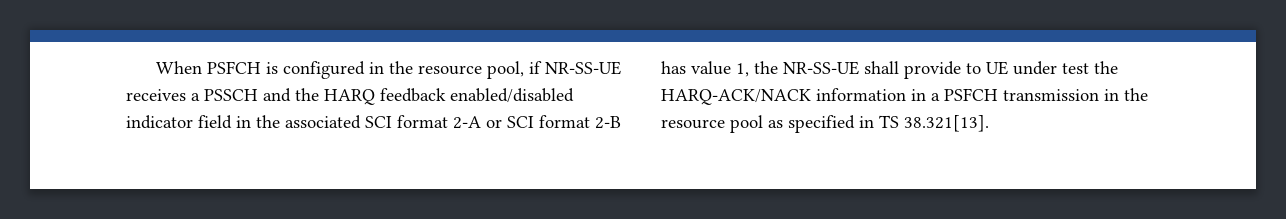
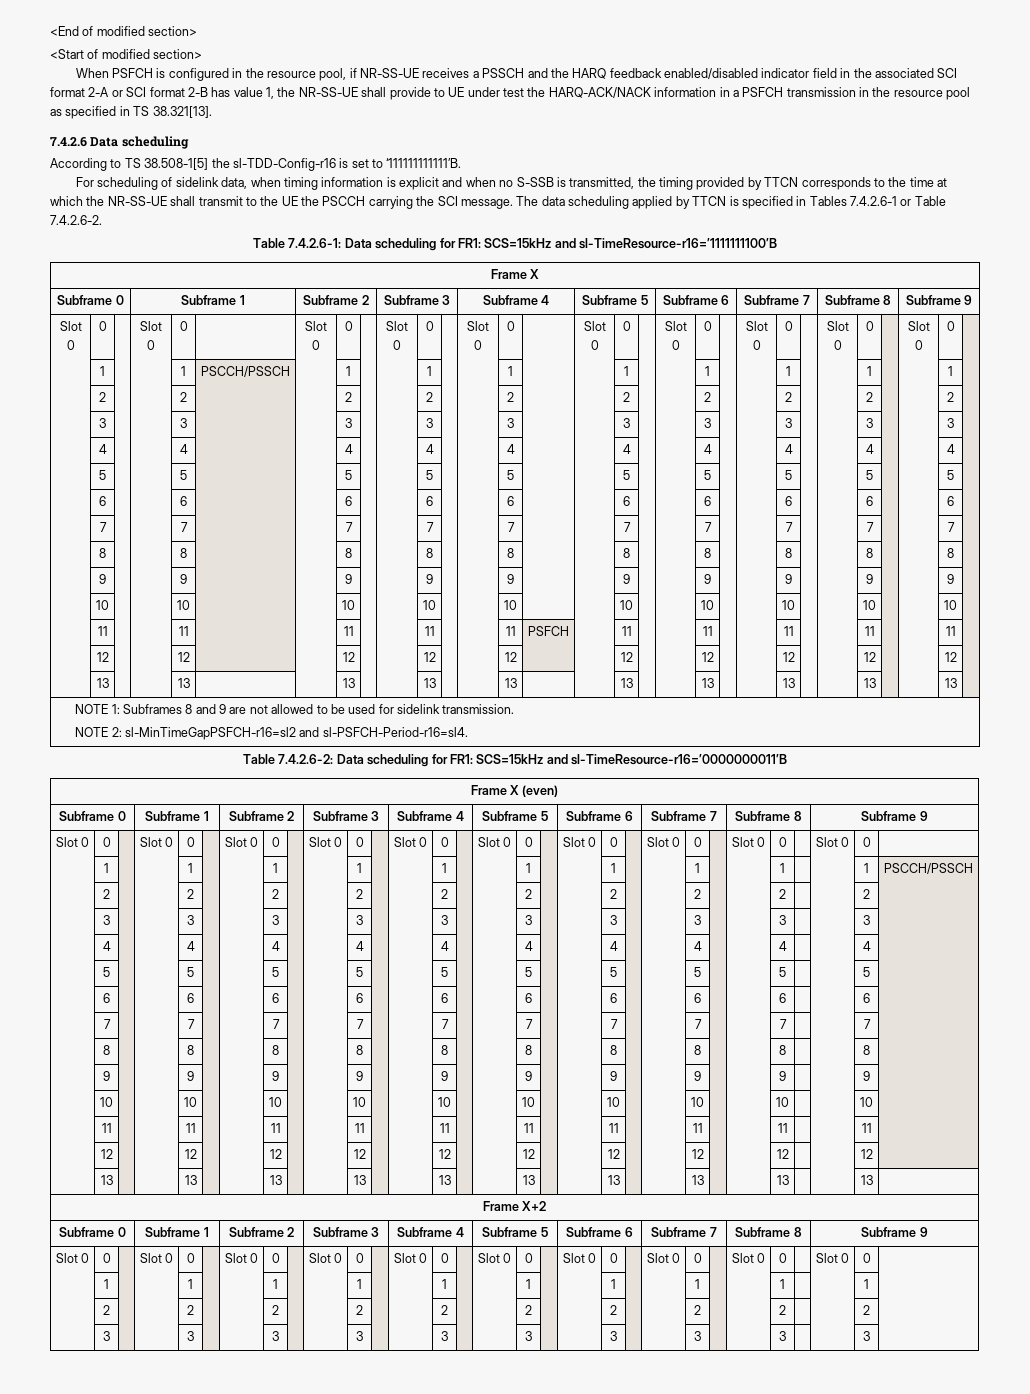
+ <End of modified section>
+ <Start of modified section>
+ 7.4.2.6 Data scheduling
+ According to TS 38.508-1[5] the sl-TDD-Config-r16 is set to ‘111111111111’B.
+ For scheduling of sidelink data, when timing information is explicit and when no S-SSB is transmitted, the timing provided by TTCN corresponds to the time at which the NR-SS-UE shall transmit to the UE the PSCCH carrying the SCI message. The data scheduling applied by TTCN is specified in Tables 7.4.2.6-1 or Table 7.4.2.6-2.
+ Table 7.4.2.6-1: Data scheduling for FR1: SCS=15kHz and sl-TimeResource-r16=’1111111100’B
+ Frame X
+ Subframe 0 | Subframe 1 | Subframe 2 | Subframe 3 | Subframe 4 | Subframe 5 | Subframe 6 | Subframe 7 | Subframe 8 | Subframe 9
+ Slot 0 | 0 | | Slot 0 | 0 | | Slot 0 | 0 | | Slot 0 | 0 | | Slot 0 | 0 | | Slot 0 | 0 | | Slot 0 | 0 | | Slot 0 | 0 | | Slot 0 | 0 | | Slot 0 | 0 |
+ | 1 | | | 1 | PSCCH/PSSCH | | 1 | | | 1 | | | 1 | | | 1 | | | 1 | | | 1 | | | 1 | | | 1 |
+ | 2 | | | 2 | | | 2 | | | 2 | | | 2 | | | 2 | | | 2 | | | 2 | | | 2 | | | 2 |
+ | 3 | | | 3 | | | 3 | | | 3 | | | 3 | | | 3 | | | 3 | | | 3 | | | 3 | | | 3 |
+ | 4 | | | 4 | | | 4 | | | 4 | | | 4 | | | 4 | | | 4 | | | 4 | | | 4 | | | 4 |
+ | 5 | | | 5 | | | 5 | | | 5 | | | 5 | | | 5 | | | 5 | | | 5 | | | 5 | | | 5 |
+ | 6 | | | 6 | | | 6 | | | 6 | | | 6 | | | 6 | | | 6 | | | 6 | | | 6 | | | 6 |
+ | 7 | | | 7 | | | 7 | | | 7 | | | 7 | | | 7 | | | 7 | | | 7 | | | 7 | | | 7 |
+ | 8 | | | 8 | | | 8 | | | 8 | | | 8 | | | 8 | | | 8 | | | 8 | | | 8 | | | 8 |
+ | 9 | | | 9 | | | 9 | | | 9 | | | 9 | | | 9 | | | 9 | | | 9 | | | 9 | | | 9 |
+ | 10 | | | 10 | | | 10 | | | 10 | | | 10 | | | 10 | | | 10 | | | 10 | | | 10 | | | 10 |
+ | 11 | | | 11 | | | 11 | | | 11 | | | 11 | PSFCH | | 11 | | | 11 | | | 11 | | | 11 | | | 11 |
+ | 12 | | | 12 | | | 12 | | | 12 | | | 12 | | | 12 | | | 12 | | | 12 | | | 12 | | | 12 |
+ | 13 | | | 13 | | | 13 | | | 13 | | | 13 | | | 13 | | | 13 | | | 13 | | | 13 | | | 13 |
+ NOTE 1: Subframes 8 and 9 are not allowed to be used for sidelink transmission.
+ NOTE 2: sl-MinTimeGapPSFCH-r16=sl2 and sl-PSFCH-Period-r16=sl4.
+ Table 7.4.2.6-2: Data scheduling for FR1: SCS=15kHz and sl-TimeResource-r16=’0000000011’B
+ Frame X (even)
+ Subframe 0 | Subframe 1 | Subframe 2 | Subframe 3 | Subframe 4 | Subframe 5 | Subframe 6 | Subframe 7 | Subframe 8 | Subframe 9
+ Slot 0 | 0 | | Slot 0 | 0 | | Slot 0 | 0 | | Slot 0 | 0 | | Slot 0 | 0 | | Slot 0 | 0 | | Slot 0 | 0 | | Slot 0 | 0 | | Slot 0 | 0 | | Slot 0 | 0 |
+ | 1 | | | 1 | | | 1 | | | 1 | | | 1 | | | 1 | | | 1 | | | 1 | | | 1 | | | 1 | PSCCH/PSSCH
+ | 2 | | | 2 | | | 2 | | | 2 | | | 2 | | | 2 | | | 2 | | | 2 | | | 2 | | | 2 |
+ | 3 | | | 3 | | | 3 | | | 3 | | | 3 | | | 3 | | | 3 | | | 3 | | | 3 | | | 3 |
+ | 4 | | | 4 | | | 4 | | | 4 | | | 4 | | | 4 | | | 4 | | | 4 | | | 4 | | | 4 |
+ | 5 | | | 5 | | | 5 | | | 5 | | | 5 | | | 5 | | | 5 | | | 5 | | | 5 | | | 5 |
+ | 6 | | | 6 | | | 6 | | | 6 | | | 6 | | | 6 | | | 6 | | | 6 | | | 6 | | | 6 |
+ | 7 | | | 7 | | | 7 | | | 7 | | | 7 | | | 7 | | | 7 | | | 7 | | | 7 | | | 7 |
+ | 8 | | | 8 | | | 8 | | | 8 | | | 8 | | | 8 | | | 8 | | | 8 | | | 8 | | | 8 |
+ | 9 | | | 9 | | | 9 | | | 9 | | | 9 | | | 9 | | | 9 | | | 9 | | | 9 | | | 9 |
+ | 10 | | | 10 | | | 10 | | | 10 | | | 10 | | | 10 | | | 10 | | | 10 | | | 10 | | | 10 |
+ | 11 | | | 11 | | | 11 | | | 11 | | | 11 | | | 11 | | | 11 | | | 11 | | | 11 | | | 11 |
+ | 12 | | | 12 | | | 12 | | | 12 | | | 12 | | | 12 | | | 12 | | | 12 | | | 12 | | | 12 |
+ | 13 | | | 13 | | | 13 | | | 13 | | | 13 | | | 13 | | | 13 | | | 13 | | | 13 | | | 13 |
+ Frame X+2
+ Subframe 0 | Subframe 1 | Subframe 2 | Subframe 3 | Subframe 4 | Subframe 5 | Subframe 6 | Subframe 7 | Subframe 8 | Subframe 9
+ Slot 0 | 0 | | Slot 0 | 0 | | Slot 0 | 0 | | Slot 0 | 0 | | Slot 0 | 0 | | Slot 0 | 0 | | Slot 0 | 0 | | Slot 0 | 0 | | Slot 0 | 0 | | Slot 0 | 0 |
+ | 1 | | | 1 | | | 1 | | | 1 | | | 1 | | | 1 | | | 1 | | | 1 | | | 1 | | | 1 |
+ | 2 | | | 2 | | | 2 | | | 2 | | | 2 | | | 2 | | | 2 | | | 2 | | | 2 | | | 2 |
+ | 3 | | | 3 | | | 3 | | | 3 | | | 3 | | | 3 | | | 3 | | | 3 | | | 3 | | | 3 |

